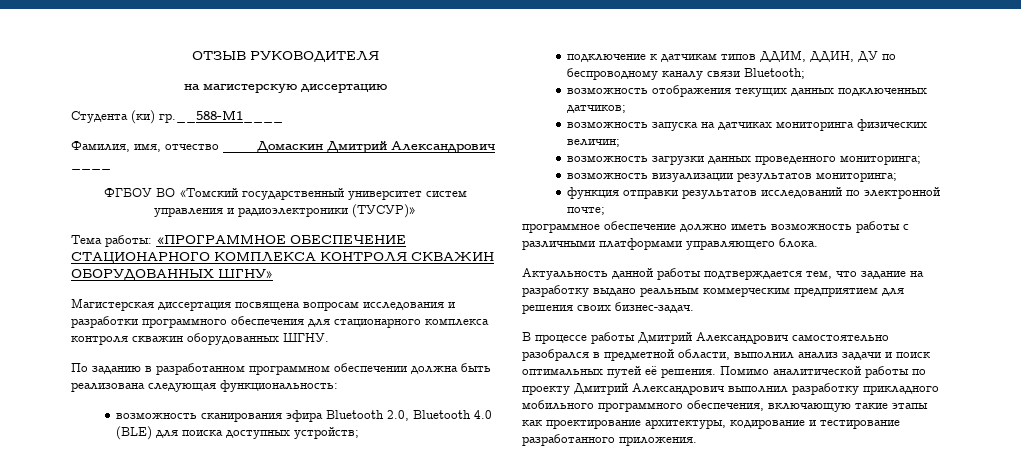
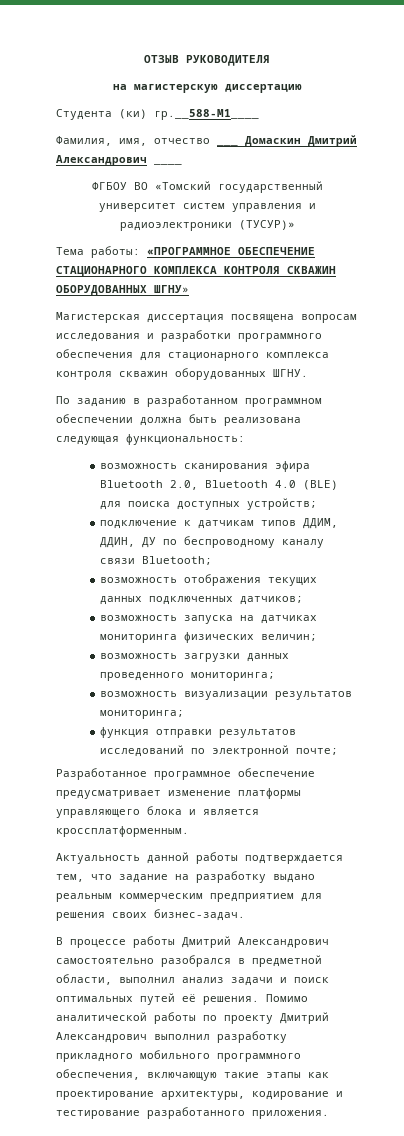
- программное обеспечение должно иметь возможность работы с различными платформами управляющего блока.
+ Разработанное программное обеспечение предусматривает изменение платформы управляющего блока и является кроссплатформенным.

